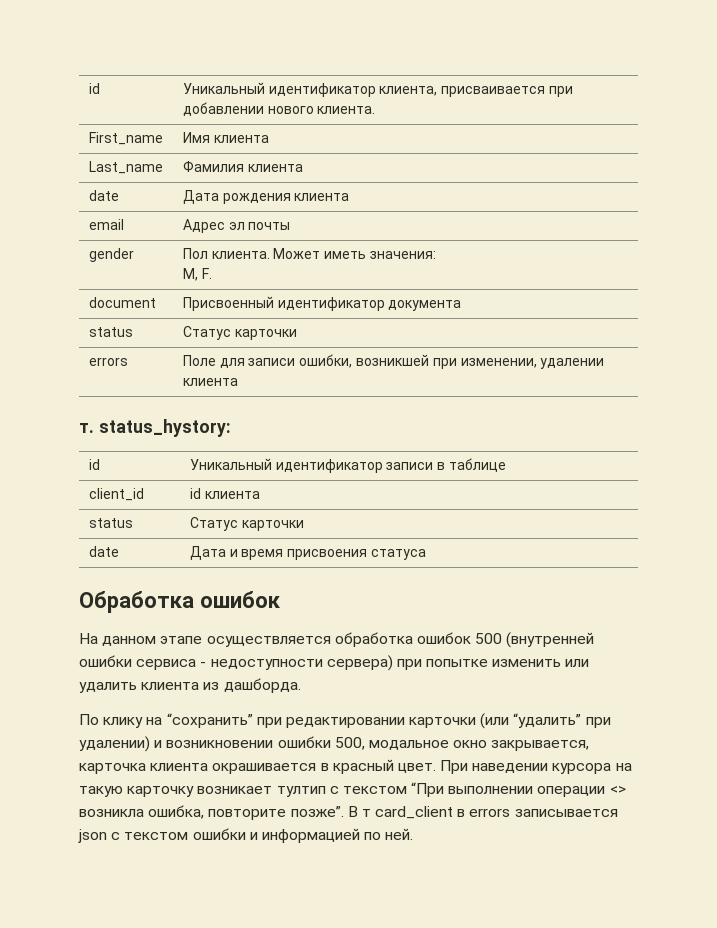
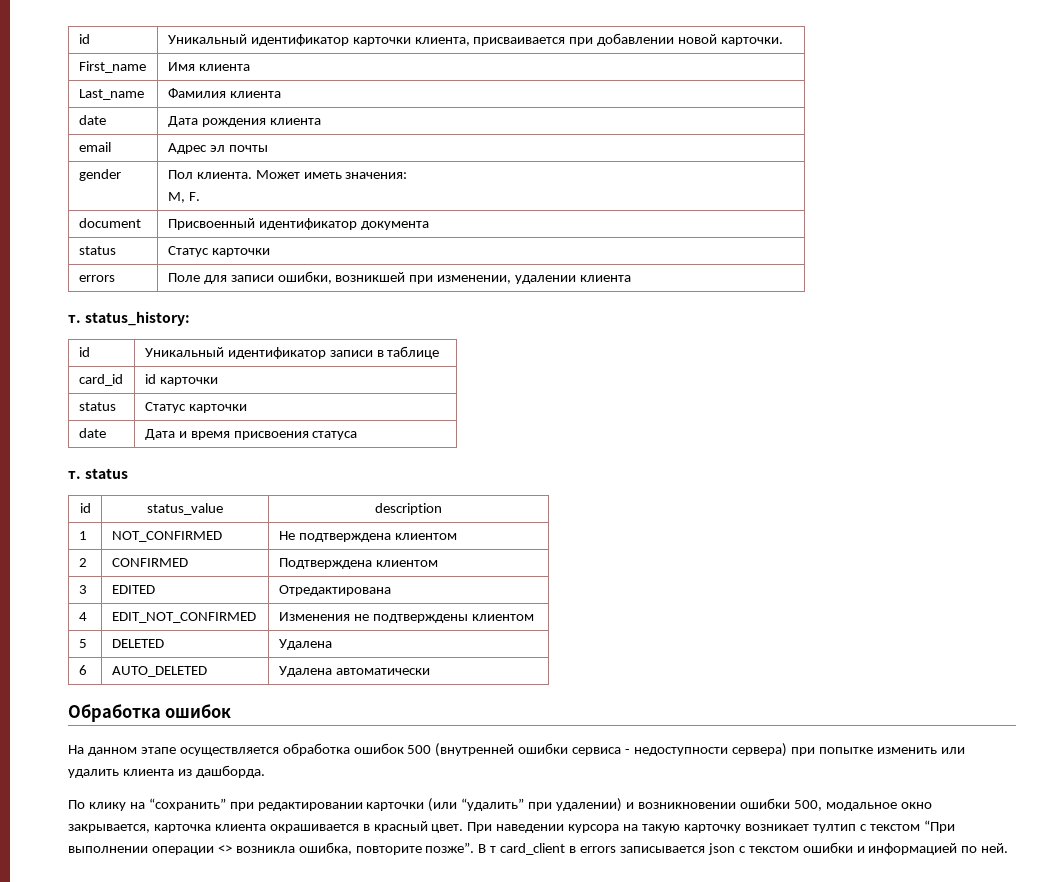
- id | Уникальный идентификатор клиента, присваивается при добавлении нового клиента.
+ id | Уникальный идентификатор карточки клиента, присваивается при добавлении новой карточки.
- т. status_hystory:
+ т. status_history:
- client_id | id клиента
+ card_id | id карточки
+ т. status
+ id | status_value | description
+ 1 | NOT_CONFIRMED | Не подтверждена клиентом
+ 2 | CONFIRMED | Подтверждена клиентом
+ 3 | EDITED | Отредактирована
+ 4 | EDIT_NOT_CONFIRMED | Изменения не подтверждены клиентом
+ 5 | DELETED | Удалена
+ 6 | AUTO_DELETED | Удалена автоматически

